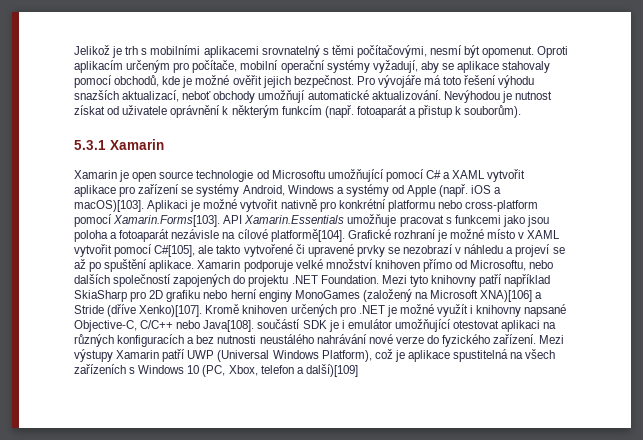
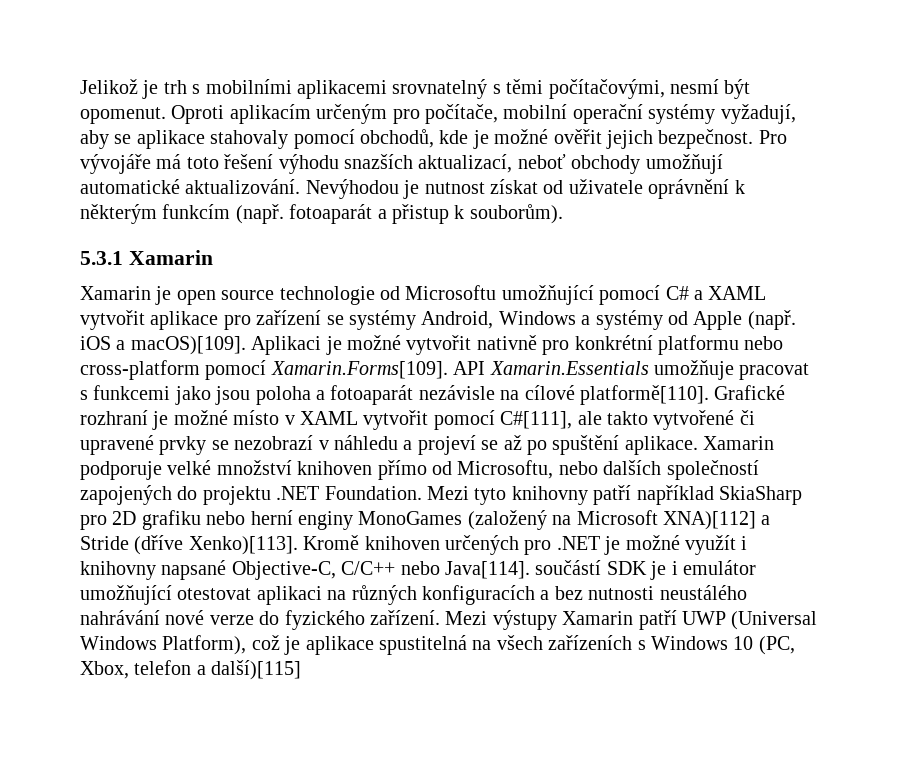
- Xamarin je open source technologie od Microsoftu umožňující pomocí C# a XAML vytvořit aplikace pro zařízení se systémy Android, Windows a systémy od Apple (např. iOS a macOS)[103].
+ Xamarin je open source technologie od Microsoftu umožňující pomocí C# a XAML vytvořit aplikace pro zařízení se systémy Android, Windows a systémy od Apple (např. iOS a macOS)[109].
- Aplikaci je možné vytvořit nativně pro konkrétní platformu nebo cross-platform pomocí Xamarin.Forms[103]. API Xamarin.Essentials umožňuje pracovat s funkcemi jako jsou poloha a fotoaparát nezávisle na cílové platformě[104].
+ Aplikaci je možné vytvořit nativně pro konkrétní platformu nebo cross-platform pomocí Xamarin.Forms[109]. API Xamarin.Essentials umožňuje pracovat s funkcemi jako jsou poloha a fotoaparát nezávisle na cílové platformě[110].
- Grafické rozhraní je možné místo v XAML vytvořit pomocí C#[105], ale takto vytvořené či upravené prvky se nezobrazí v náhledu a projeví se až po spuštění aplikace.
+ Grafické rozhraní je možné místo v XAML vytvořit pomocí C#[111], ale takto vytvořené či upravené prvky se nezobrazí v náhledu a projeví se až po spuštění aplikace.
- Mezi tyto knihovny patří například SkiaSharp pro 2D grafiku nebo herní enginy MonoGames (založený na Microsoft XNA)[106] a Stride (dříve Xenko)[107].
+ Mezi tyto knihovny patří například SkiaSharp pro 2D grafiku nebo herní enginy MonoGames (založený na Microsoft XNA)[112] a Stride (dříve Xenko)[113].
- Kromě knihoven určených pro .NET je možné využít i knihovny napsané Objective-C, C/C++ nebo Java[108]. součástí SDK je i emulátor umožňující otestovat aplikaci na různých konfiguracích a bez nutnosti neustálého nahrávání nové verze do fyzického zařízení.
+ Kromě knihoven určených pro .NET je možné využít i knihovny napsané Objective-C, C/C++ nebo Java[114]. součástí SDK je i emulátor umožňující otestovat aplikaci na různých konfiguracích a bez nutnosti neustálého nahrávání nové verze do fyzického zařízení.
- Mezi výstupy Xamarin patří UWP (Universal Windows Platform), což je aplikace spustitelná na všech zařízeních s Windows 10 (PC, Xbox, telefon a další)[109]
+ Mezi výstupy Xamarin patří UWP (Universal Windows Platform), což je aplikace spustitelná na všech zařízeních s Windows 10 (PC, Xbox, telefon a další)[115]

